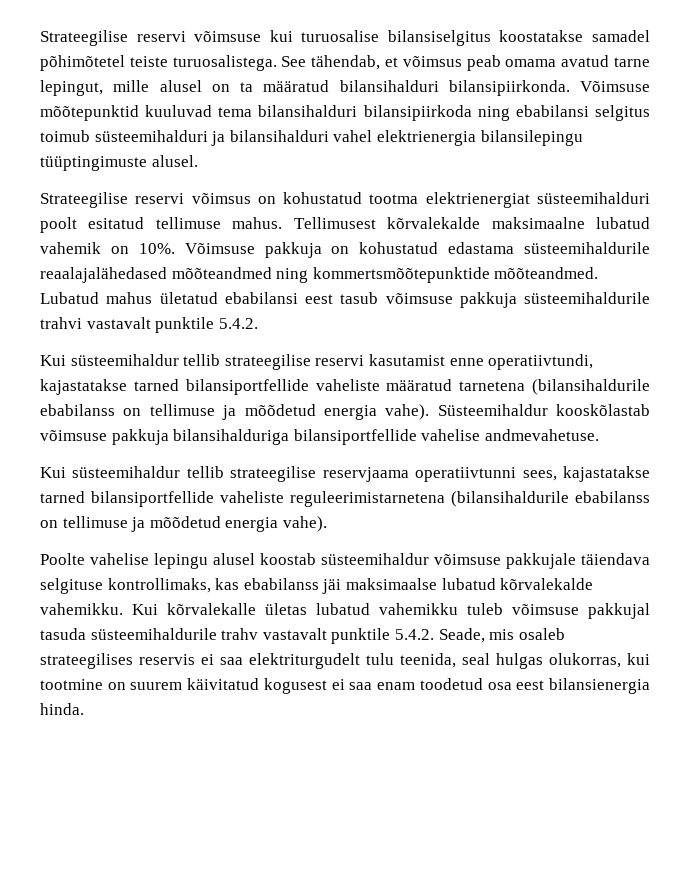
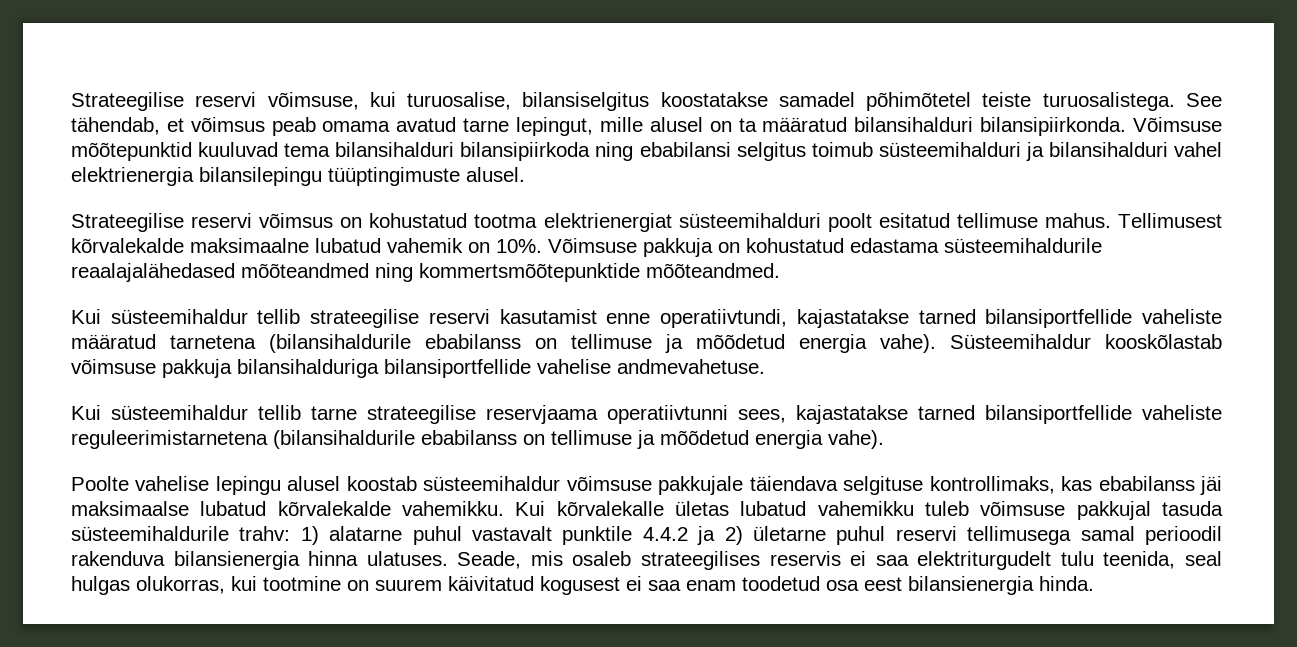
- Strateegilise reservi võimsuse kui turuosalise bilansiselgitus koostatakse samadel põhimõtetel teiste turuosalistega.
+ Strateegilise reservi võimsuse, kui turuosalise, bilansiselgitus koostatakse samadel põhimõtetel teiste turuosalistega.
- Lubatud mahus ületatud ebabilansi eest tasub võimsuse pakkuja süsteemihaldurile trahvi vastavalt punktile 5.4.2.
- Kui süsteemihaldur tellib strateegilise reservjaama operatiivtunni sees, kajastatakse tarned bilansiportfellide vaheliste reguleerimistarnetena (bilansihaldurile ebabilanss on tellimuse ja mõõdetud energia vahe).
+ Kui süsteemihaldur tellib tarne strateegilise reservjaama operatiivtunni sees, kajastatakse tarned bilansiportfellide vaheliste reguleerimistarnetena (bilansihaldurile ebabilanss on tellimuse ja mõõdetud energia vahe).
- Kui kõrvalekalle ületas lubatud vahemikku tuleb võimsuse pakkujal tasuda süsteemihaldurile trahv vastavalt punktile 5.4.2. Seade, mis osaleb strateegilises reservis ei saa elektriturgudelt tulu teenida, seal hulgas olukorras, kui tootmine on suurem käivitatud kogusest ei saa enam toodetud osa eest bilansienergia hinda.
+ Kui kõrvalekalle ületas lubatud vahemikku tuleb võimsuse pakkujal tasuda süsteemihaldurile trahv: 1) alatarne puhul vastavalt punktile 4.4.2 ja 2) ületarne puhul reservi tellimusega samal perioodil rakenduva bilansienergia hinna ulatuses. Seade, mis osaleb strateegilises reservis ei saa elektriturgudelt tulu teenida, seal hulgas olukorras, kui tootmine on suurem käivitatud kogusest ei saa enam toodetud osa eest bilansienergia hinda.

